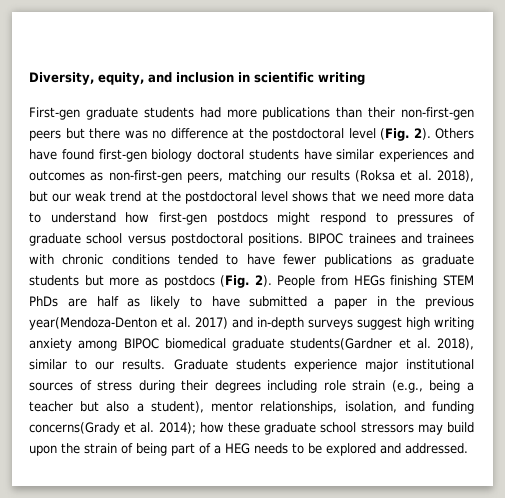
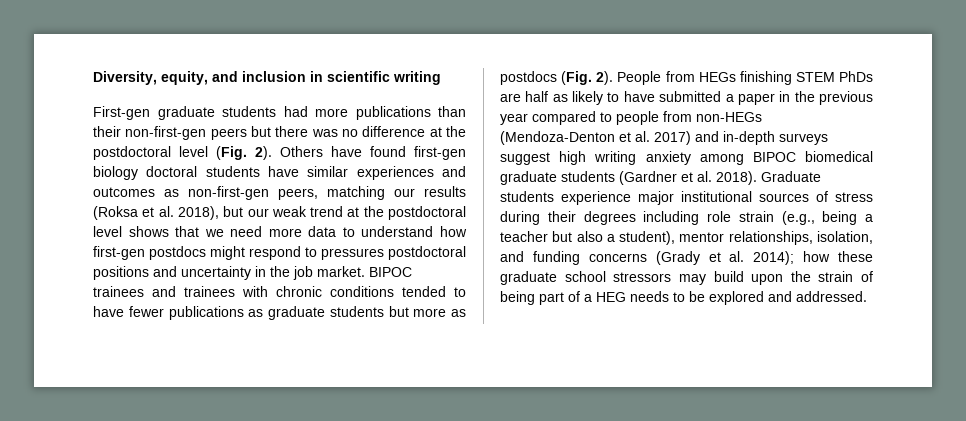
- Others have found first-gen biology doctoral students have similar experiences and outcomes as non-first-gen peers, matching our results (Roksa et al. 2018), but our weak trend at the postdoctoral level shows that we need more data to understand how first-gen postdocs might respond to pressures of graduate school versus postdoctoral positions.
+ Others have found first-gen biology doctoral students have similar experiences and outcomes as non-first-gen peers, matching our results (Roksa et al. 2018), but our weak trend at the postdoctoral level shows that we need more data to understand how first-gen postdocs might respond to pressures postdoctoral positions and uncertainty in the job market.
- People from HEGs finishing STEM PhDs are half as likely to have submitted a paper in the previous year(Mendoza-Denton et al. 2017) and in-depth surveys suggest high writing anxiety among BIPOC biomedical graduate students(Gardner et al. 2018), similar to our results.
+ People from HEGs finishing STEM PhDs are half as likely to have submitted a paper in the previous year compared to people from non-HEGs (Mendoza-Denton et al. 2017) and in-depth surveys suggest high writing anxiety among BIPOC biomedical graduate students (Gardner et al. 2018).
- Graduate students experience major institutional sources of stress during their degrees including role strain (e.g., being a teacher but also a student), mentor relationships, isolation, and funding concerns(Grady et al. 2014); how these graduate school stressors may build upon the strain of being part of a HEG needs to be explored and addressed.
+ Graduate students experience major institutional sources of stress during their degrees including role strain (e.g., being a teacher but also a student), mentor relationships, isolation, and funding concerns (Grady et al. 2014); how these graduate school stressors may build upon the strain of being part of a HEG needs to be explored and addressed.

